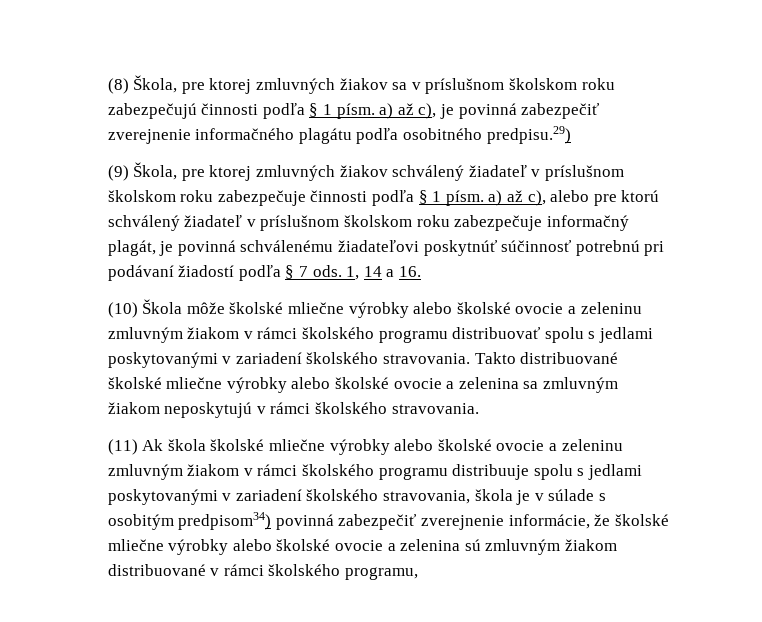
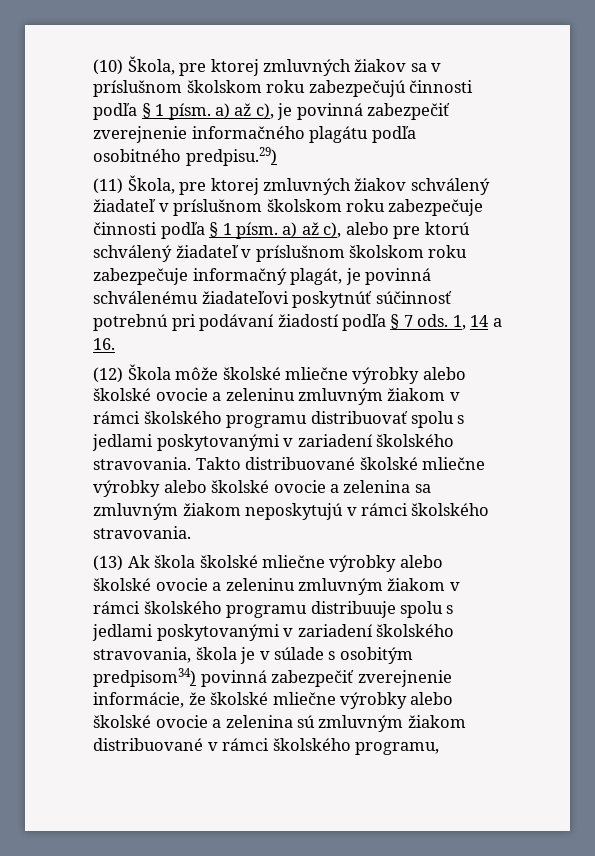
- (8) Škola, pre ktorej zmluvných žiakov sa v príslušnom školskom roku zabezpečujú činnosti podľa § 1 písm. a) až c), je povinná zabezpečiť zverejnenie informačného plagátu podľa osobitného predpisu.29)
+ (10) Škola, pre ktorej zmluvných žiakov sa v príslušnom školskom roku zabezpečujú činnosti podľa § 1 písm. a) až c), je povinná zabezpečiť zverejnenie informačného plagátu podľa osobitného predpisu.29)
- (9) Škola, pre ktorej zmluvných žiakov schválený žiadateľ v príslušnom školskom roku zabezpečuje činnosti podľa § 1 písm. a) až c), alebo pre ktorú schválený žiadateľ v príslušnom školskom roku zabezpečuje informačný plagát, je povinná schválenému žiadateľovi poskytnúť súčinnosť potrebnú pri podávaní žiadostí podľa § 7 ods.
+ (11) Škola, pre ktorej zmluvných žiakov schválený žiadateľ v príslušnom školskom roku zabezpečuje činnosti podľa § 1 písm. a) až c), alebo pre ktorú schválený žiadateľ v príslušnom školskom roku zabezpečuje informačný plagát, je povinná schválenému žiadateľovi poskytnúť súčinnosť potrebnú pri podávaní žiadostí podľa § 7 ods.
- (10) Škola môže školské mliečne výrobky alebo školské ovocie a zeleninu zmluvným žiakom v rámci školského programu distribuovať spolu s jedlami poskytovanými v zariadení školského stravovania.
+ (12) Škola môže školské mliečne výrobky alebo školské ovocie a zeleninu zmluvným žiakom v rámci školského programu distribuovať spolu s jedlami poskytovanými v zariadení školského stravovania.
- (11) Ak škola školské mliečne výrobky alebo školské ovocie a zeleninu zmluvným žiakom v rámci školského programu distribuuje spolu s jedlami poskytovanými v zariadení školského stravovania, škola je v súlade s osobitým predpisom34) povinná zabezpečiť zverejnenie informácie, že školské mliečne výrobky alebo školské ovocie a zelenina sú zmluvným žiakom distribuované v rámci školského programu,
+ (13) Ak škola školské mliečne výrobky alebo školské ovocie a zeleninu zmluvným žiakom v rámci školského programu distribuuje spolu s jedlami poskytovanými v zariadení školského stravovania, škola je v súlade s osobitým predpisom34) povinná zabezpečiť zverejnenie informácie, že školské mliečne výrobky alebo školské ovocie a zelenina sú zmluvným žiakom distribuované v rámci školského programu,

